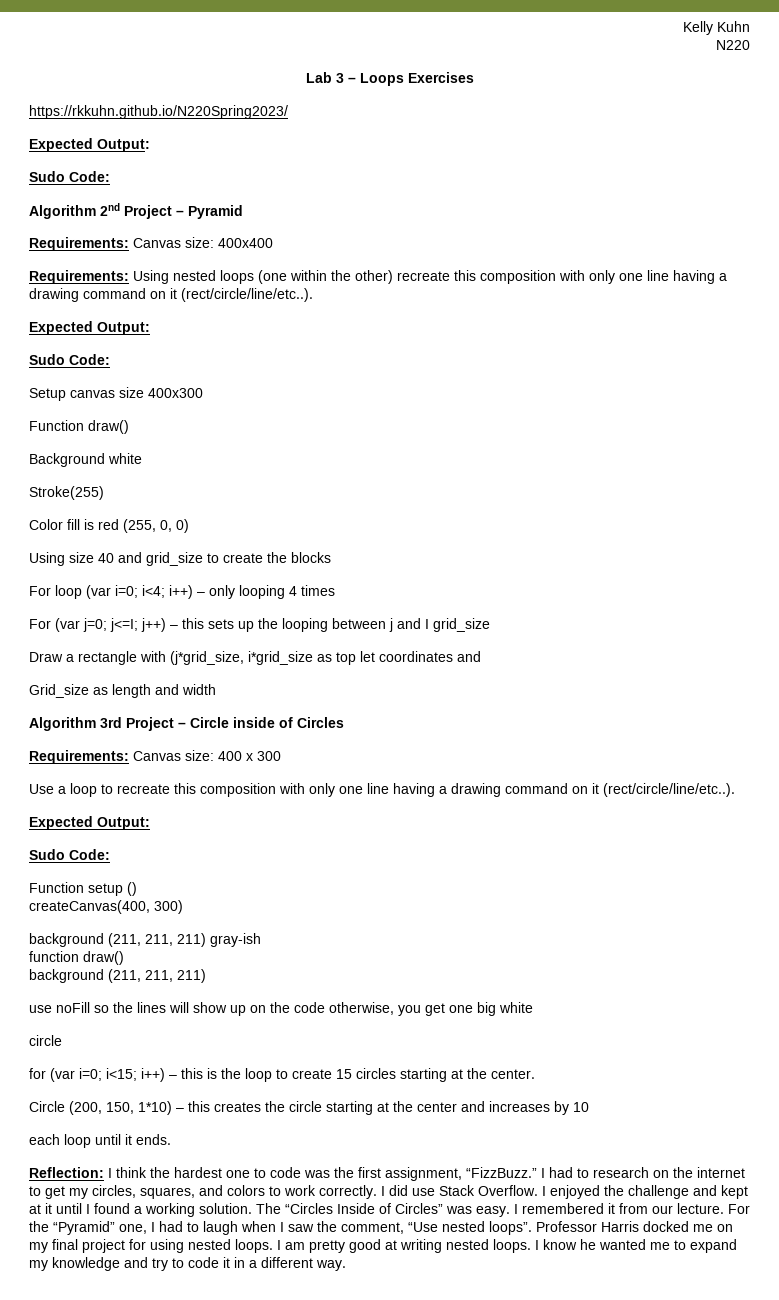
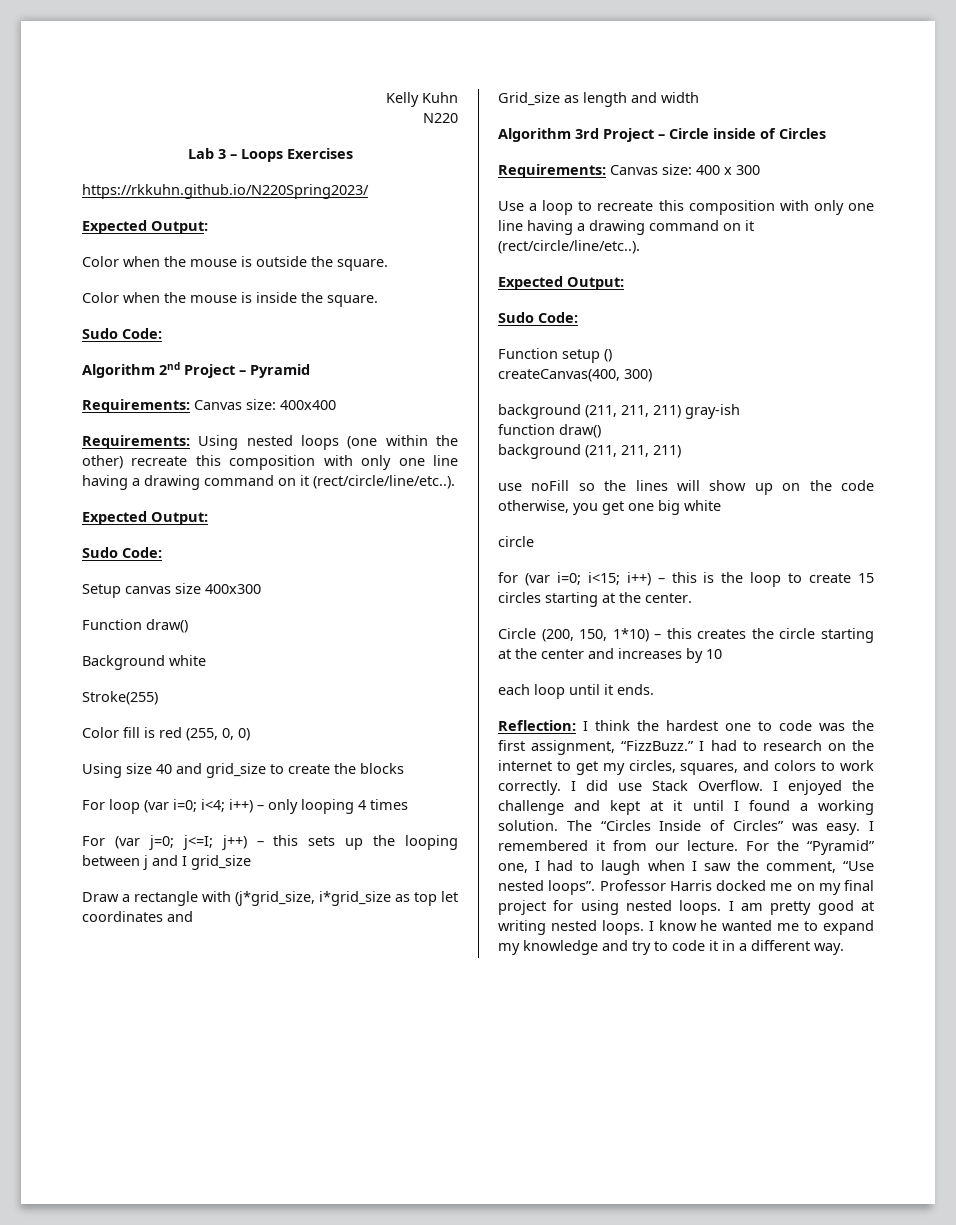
+ Color when the mouse is outside the square.
+ Color when the mouse is inside the square.

